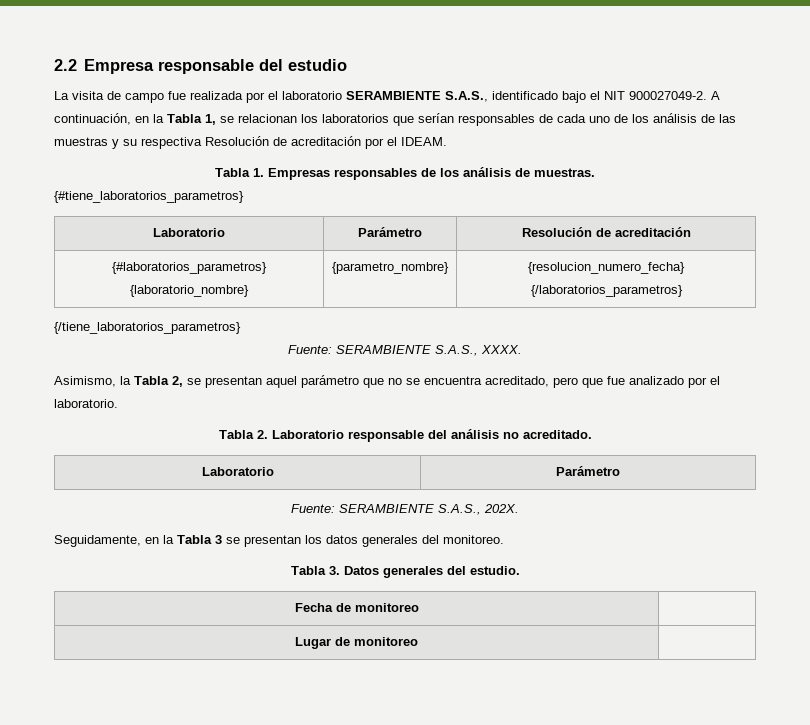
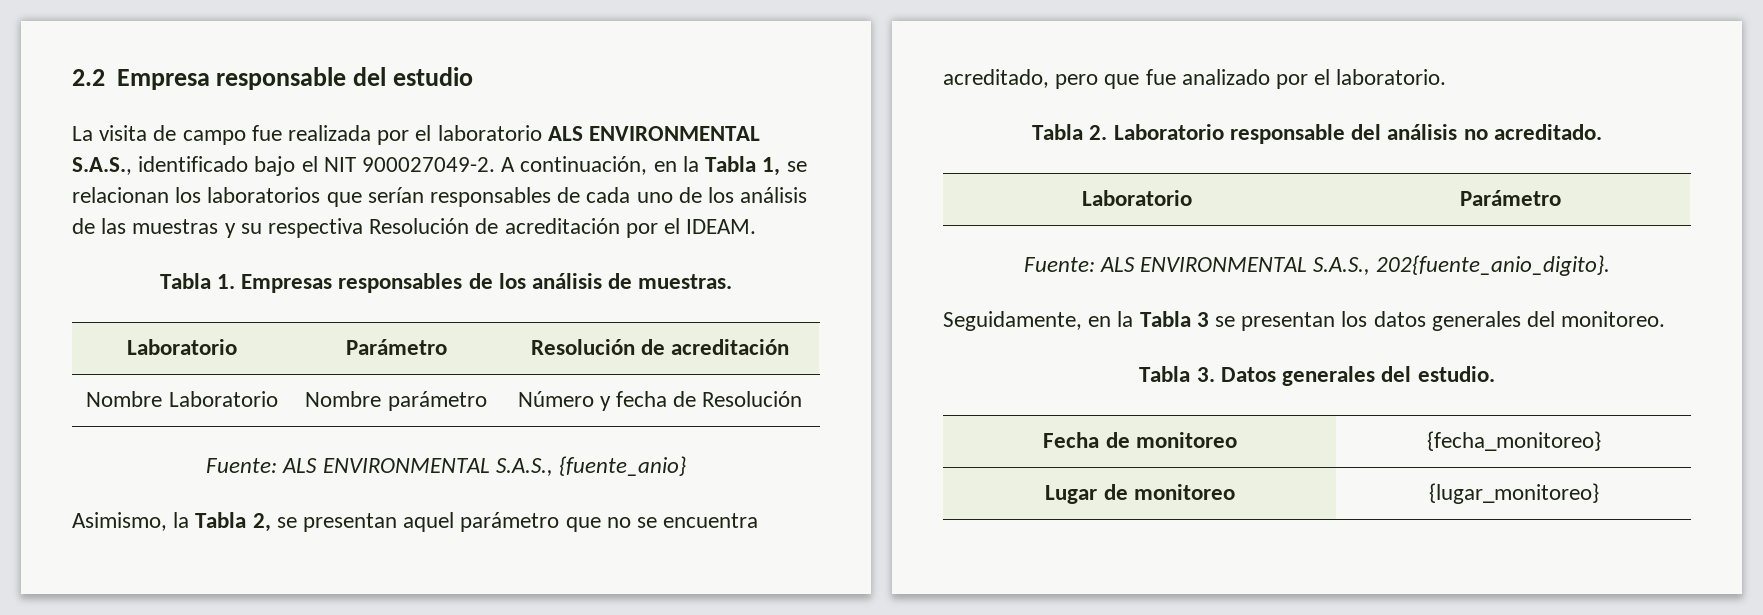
- La visita de campo fue realizada por el laboratorio SERAMBIENTE S.A.S., identificado bajo el NIT 900027049-2.
+ La visita de campo fue realizada por el laboratorio ALS ENVIRONMENTAL S.A.S., identificado bajo el NIT 900027049-2.
- {#tiene_laboratorios_parametros}
- {#laboratorios_parametros} {laboratorio_nombre} | {parametro_nombre} | {resolucion_numero_fecha} {/laboratorios_parametros}
- {/tiene_laboratorios_parametros}
- Fuente: SERAMBIENTE S.A.S., XXXX.
+ Nombre Laboratorio | Nombre parámetro | Número y fecha de Resolución
+ Fuente: ALS ENVIRONMENTAL S.A.S., {fuente_anio}
- Fuente: SERAMBIENTE S.A.S., 202X.
+ Fuente: ALS ENVIRONMENTAL S.A.S., 202{fuente_anio_digito}.
- Fecha de monitoreo |
+ Fecha de monitoreo | {fecha_monitoreo}
- Lugar de monitoreo |
+ Lugar de monitoreo | {lugar_monitoreo}

